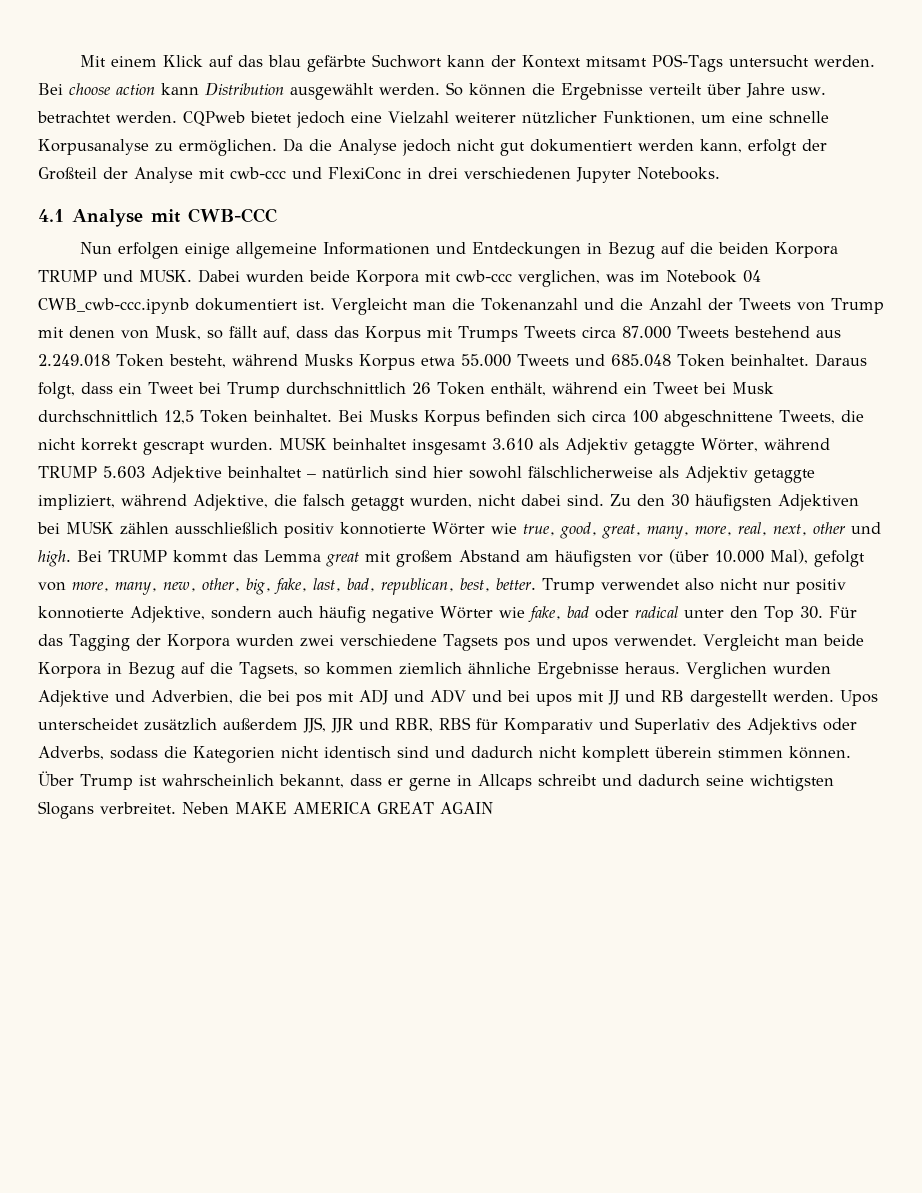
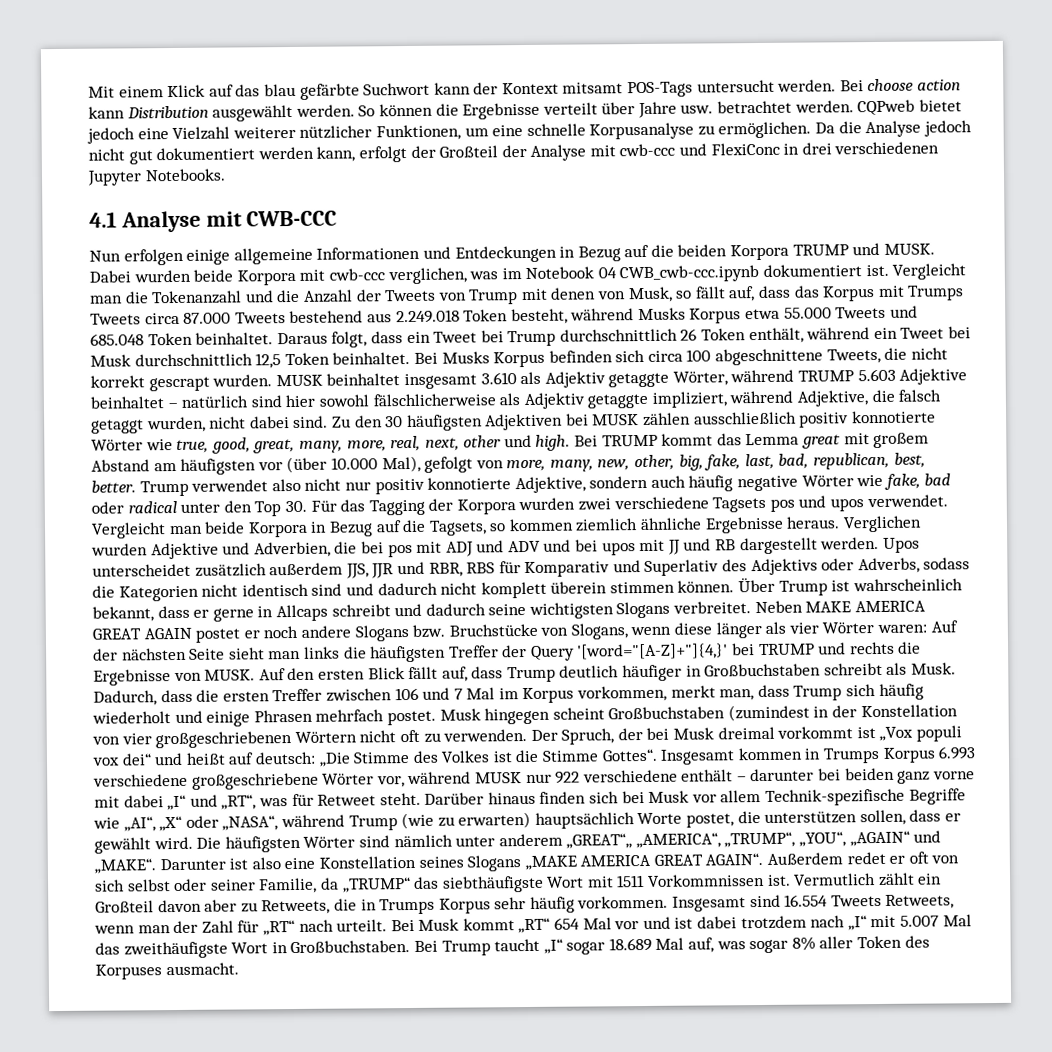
- Neben MAKE AMERICA GREAT AGAIN
+ Neben MAKE AMERICA GREAT AGAIN postet er noch andere Slogans bzw. Bruchstücke von Slogans, wenn diese länger als vier Wörter waren: Auf der nächsten Seite sieht man links die häufigsten Treffer der Query '[word="[A-Z]+"]{4,}' bei TRUMP und rechts die Ergebnisse von MUSK. Auf den ersten Blick fällt auf, dass Trump deutlich häufiger in Großbuchstaben schreibt als Musk. Dadurch, dass die ersten Treffer zwischen 106 und 7 Mal im Korpus vorkommen, merkt man, dass Trump sich häufig wiederholt und einige Phrasen mehrfach postet. Musk hingegen scheint Großbuchstaben (zumindest in der Konstellation von vier großgeschriebenen Wörtern nicht oft zu verwenden. Der Spruch, der bei Musk dreimal vorkommt ist „Vox populi vox dei“ und heißt auf deutsch: „Die Stimme des Volkes ist die Stimme Gottes“. Insgesamt kommen in Trumps Korpus 6.993 verschiedene großgeschriebene Wörter vor, während MUSK nur 922 verschiedene enthält – darunter bei beiden ganz vorne mit dabei „I“ und „RT“, was für Retweet steht. Darüber hinaus finden sich bei Musk vor allem Technik-spezifische Begriffe wie „AI“, „X“ oder „NASA“, während Trump (wie zu erwarten) hauptsächlich Worte postet, die unterstützen sollen, dass er gewählt wird. Die häufigsten Wörter sind nämlich unter anderem „GREAT“,, „AMERICA“, „TRUMP“, „YOU“, „AGAIN“ und „MAKE“. Darunter ist also eine Konstellation seines Slogans „MAKE AMERICA GREAT AGAIN“. Außerdem redet er oft von sich selbst oder seiner Familie, da „TRUMP“ das siebthäufigste Wort mit 1511 Vorkommnissen ist. Vermutlich zählt ein Großteil davon aber zu Retweets, die in Trumps Korpus sehr häufig vorkommen. Insgesamt sind 16.554 Tweets Retweets, wenn man der Zahl für „RT“ nach urteilt. Bei Musk kommt „RT“ 654 Mal vor und ist dabei trotzdem nach „I“ mit 5.007 Mal das zweithäufigste Wort in Großbuchstaben. Bei Trump taucht „I“ sogar 18.689 Mal auf, was sogar 8% aller Token des Korpuses ausmacht.

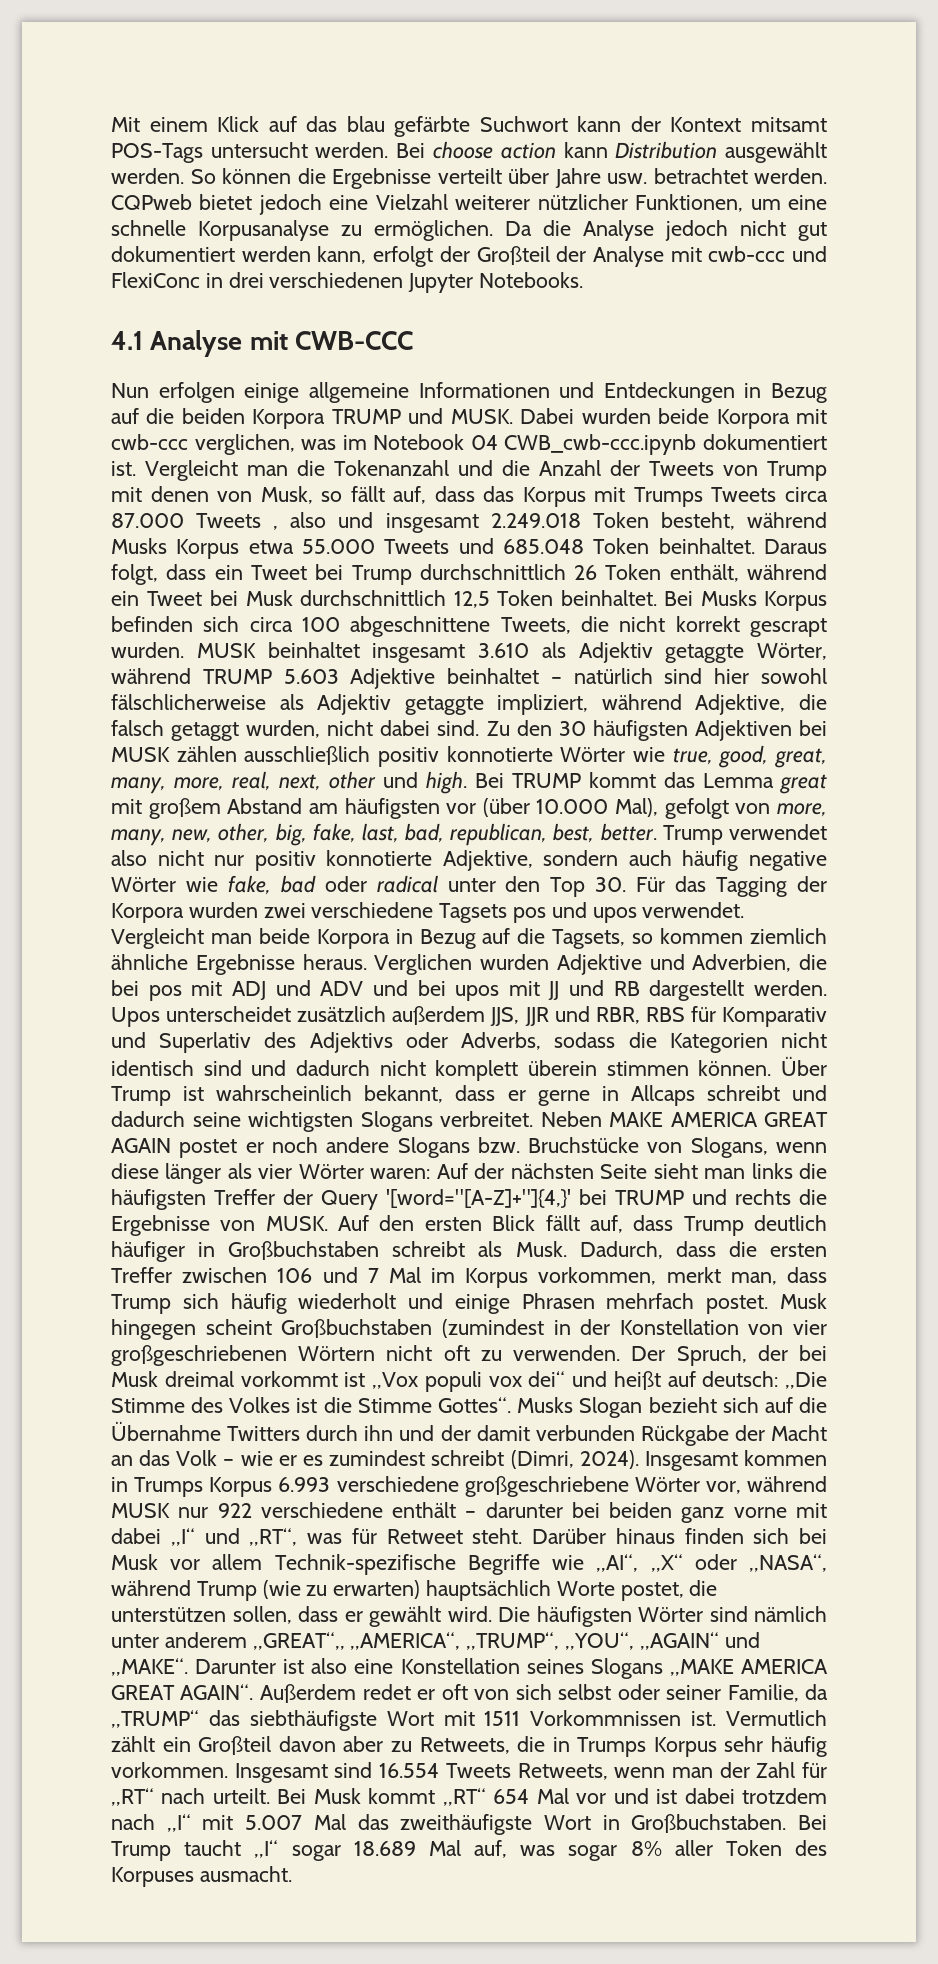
- Vergleicht man die Tokenanzahl und die Anzahl der Tweets von Trump mit denen von Musk, so fällt auf, dass das Korpus mit Trumps Tweets circa 87.000 Tweets bestehend aus 2.249.018 Token besteht, während Musks Korpus etwa 55.000 Tweets und 685.048 Token beinhaltet.
+ Vergleicht man die Tokenanzahl und die Anzahl der Tweets von Trump mit denen von Musk, so fällt auf, dass das Korpus mit Trumps Tweets circa 87.000 Tweets , also und insgesamt 2.249.018 Token besteht, während Musks Korpus etwa 55.000 Tweets und 685.048 Token beinhaltet.
+ Musks Slogan bezieht sich auf die Übernahme Twitters durch ihn und der damit verbunden Rückgabe der Macht an das Volk – wie er es zumindest schreibt (Dimri, 2024).

